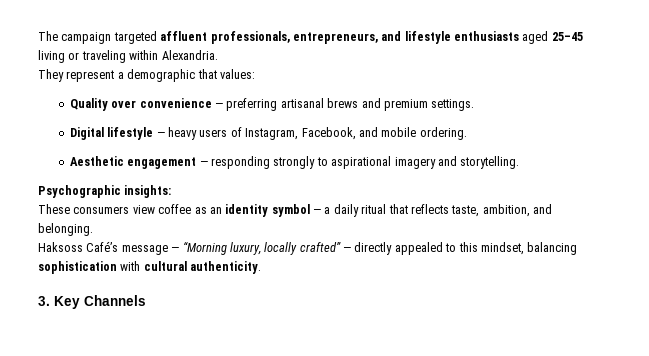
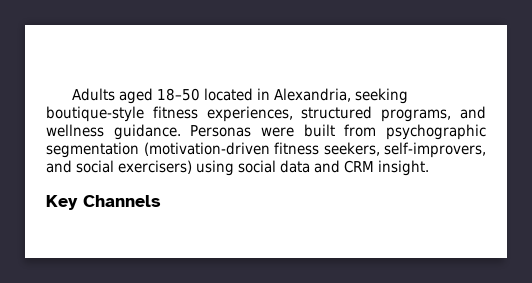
- The campaign targeted affluent professionals, entrepreneurs, and lifestyle enthusiasts aged 25–45 living or traveling within Alexandria.
- They represent a demographic that values:
- Quality over convenience — preferring artisanal brews and premium settings.
- Digital lifestyle — heavy users of Instagram, Facebook, and mobile ordering.
- Aesthetic engagement — responding strongly to aspirational imagery and storytelling.
- Psychographic insights:
- These consumers view coffee as an identity symbol — a daily ritual that reflects taste, ambition, and belonging.
- Haksoss Café’s message — “Morning luxury, locally crafted” — directly appealed to this mindset, balancing sophistication with cultural authenticity.
- 3. Key Channels
+ Adults aged 18–50 located in Alexandria, seeking boutique-style fitness experiences, structured programs, and wellness guidance. Personas were built from psychographic segmentation (motivation-driven fitness seekers, self-improvers, and social exercisers) using social data and CRM insight.
+ Key Channels

